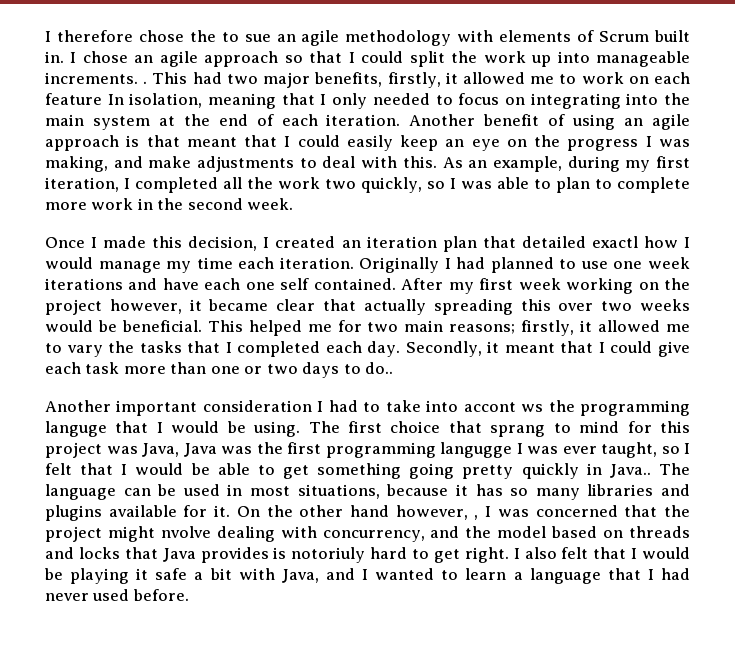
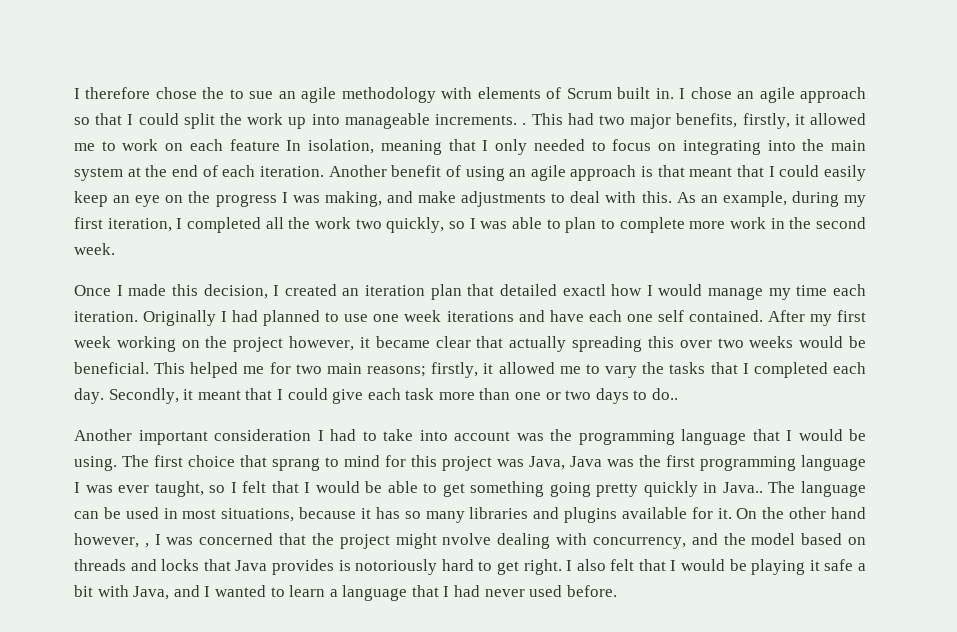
- Another important consideration I had to take into accont ws the programming languge that I would be using.
+ Another important consideration I had to take into account was the programming language that I would be using.
- The first choice that sprang to mind for this project was Java, Java was the first programming langugge I was ever taught, so I felt that I would be able to get something going pretty quickly in Java..
+ The first choice that sprang to mind for this project was Java, Java was the first programming language I was ever taught, so I felt that I would be able to get something going pretty quickly in Java..
- On the other hand however, , I was concerned that the project might nvolve dealing with concurrency, and the model based on threads and locks that Java provides is notoriuly hard to get right.
+ On the other hand however, , I was concerned that the project might nvolve dealing with concurrency, and the model based on threads and locks that Java provides is notoriously hard to get right.

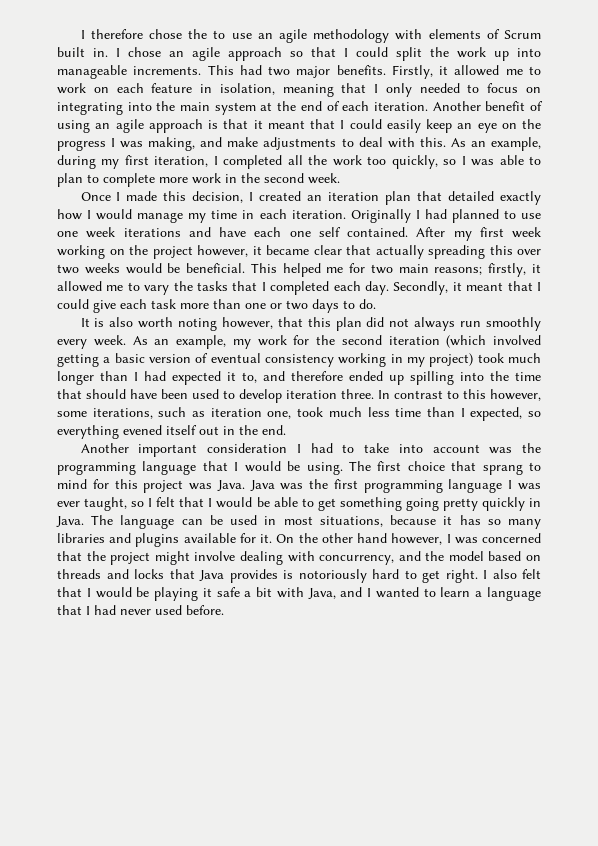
- I therefore chose the to sue an agile methodology with elements of Scrum built in.
+ I therefore chose the to use an agile methodology with elements of Scrum built in.
- I chose an agile approach so that I could split the work up into manageable increments. .
+ I chose an agile approach so that I could split the work up into manageable increments.
- This had two major benefits, firstly, it allowed me to work on each feature In isolation, meaning that I only needed to focus on integrating into the main system at the end of each iteration.
+ This had two major benefits. Firstly, it allowed me to work on each feature in isolation, meaning that I only needed to focus on integrating into the main system at the end of each iteration.
- Another benefit of using an agile approach is that meant that I could easily keep an eye on the progress I was making, and make adjustments to deal with this.
+ Another benefit of using an agile approach is that it meant that I could easily keep an eye on the progress I was making, and make adjustments to deal with this.
- As an example, during my first iteration, I completed all the work two quickly, so I was able to plan to complete more work in the second week.
+ As an example, during my first iteration, I completed all the work too quickly, so I was able to plan to complete more work in the second week.
- Once I made this decision, I created an iteration plan that detailed exactl how I would manage my time each iteration.
+ Once I made this decision, I created an iteration plan that detailed exactly how I would manage my time in each iteration.
- Secondly, it meant that I could give each task more than one or two days to do..
+ Secondly, it meant that I could give each task more than one or two days to do.
+ It is also worth noting however, that this plan did not always run smoothly every week. As an example, my work for the second iteration (which involved getting a basic version of eventual consistency working in my project) took much longer than I had expected it to, and therefore ended up spilling into the time that should have been used to develop iteration three. In contrast to this however, some iterations, such as iteration one, took much less time than I expected, so everything evened itself out in the end.
- The first choice that sprang to mind for this project was Java, Java was the first programming language I was ever taught, so I felt that I would be able to get something going pretty quickly in Java..
+ The first choice that sprang to mind for this project was Java. Java was the first programming language I was ever taught, so I felt that I would be able to get something going pretty quickly in Java.
- On the other hand however, , I was concerned that the project might nvolve dealing with concurrency, and the model based on threads and locks that Java provides is notoriously hard to get right.
+ On the other hand however, I was concerned that the project might involve dealing with concurrency, and the model based on threads and locks that Java provides is notoriously hard to get right.

